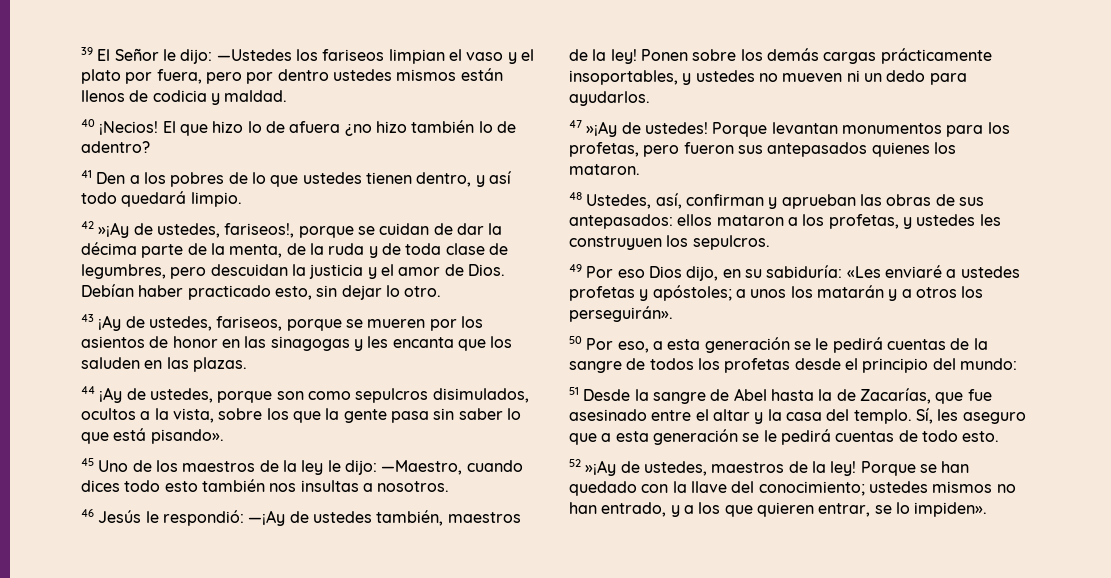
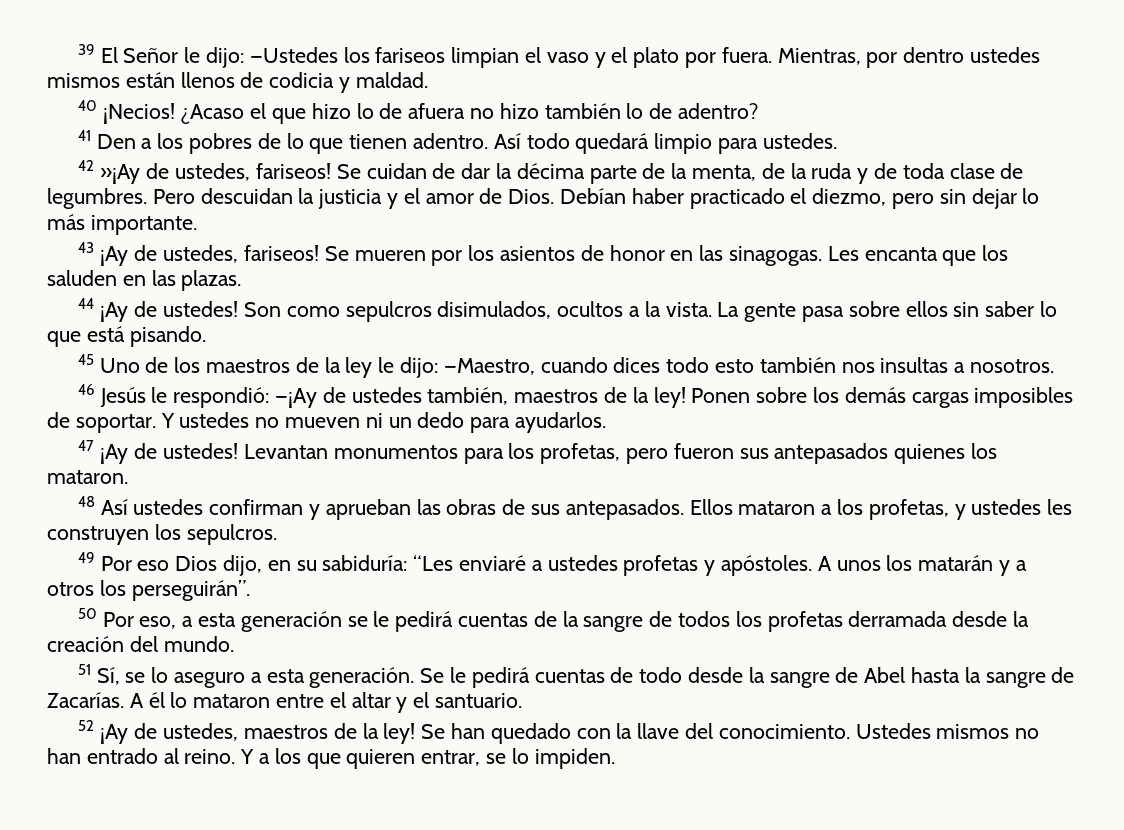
- 39 El Señor le dijo: —Ustedes los fariseos limpian el vaso y el plato por fuera, pero por dentro ustedes mismos están llenos de codicia y maldad.
+ 39 El Señor le dijo: —Ustedes los fariseos limpian el vaso y el plato por fuera. Mientras, por dentro ustedes mismos están llenos de codicia y maldad.
- El que hizo lo de afuera ¿no hizo también lo de adentro?
+ ¿Acaso el que hizo lo de afuera no hizo también lo de adentro?
- 41 Den a los pobres de lo que ustedes tienen dentro, y así todo quedará limpio.
+ 41 Den a los pobres de lo que tienen adentro. Así todo quedará limpio para ustedes.
- 42 »¡Ay de ustedes, fariseos!, porque se cuidan de dar la décima parte de la menta, de la ruda y de toda clase de legumbres, pero descuidan la justicia y el amor de Dios.
+ 42 »¡Ay de ustedes, fariseos! Se cuidan de dar la décima parte de la menta, de la ruda y de toda clase de legumbres. Pero descuidan la justicia y el amor de Dios.
- Debían haber practicado esto, sin dejar lo otro.
+ Debían haber practicado el diezmo, pero sin dejar lo más importante.
- 43 ¡Ay de ustedes, fariseos, porque se mueren por los asientos de honor en las sinagogas y les encanta que los saluden en las plazas.
+ 43 ¡Ay de ustedes, fariseos! Se mueren por los asientos de honor en las sinagogas. Les encanta que los saluden en las plazas.
- 44 ¡Ay de ustedes, porque son como sepulcros disimulados, ocultos a la vista, sobre los que la gente pasa sin saber lo que está pisando».
+ 44 ¡Ay de ustedes! Son como sepulcros disimulados, ocultos a la vista. La gente pasa sobre ellos sin saber lo que está pisando.
- Ponen sobre los demás cargas prácticamente insoportables, y ustedes no mueven ni un dedo para ayudarlos.
+ Ponen sobre los demás cargas imposibles de soportar. Y ustedes no mueven ni un dedo para ayudarlos.
- 47 »¡Ay de ustedes! Porque levantan monumentos para los profetas, pero fueron sus antepasados quienes los mataron.
+ 47 ¡Ay de ustedes! Levantan monumentos para los profetas, pero fueron sus antepasados quienes los mataron.
- 48 Ustedes, así, confirman y aprueban las obras de sus antepasados: ellos mataron a los profetas, y ustedes les construyuen los sepulcros.
+ 48 Así ustedes confirman y aprueban las obras de sus antepasados. Ellos mataron a los profetas, y ustedes les construyen los sepulcros.
- 49 Por eso Dios dijo, en su sabiduría: «Les enviaré a ustedes profetas y apóstoles; a unos los matarán y a otros los perseguirán».
+ 49 Por eso Dios dijo, en su sabiduría: “Les enviaré a ustedes profetas y apóstoles. A unos los matarán y a otros los perseguirán”.
- 50 Por eso, a esta generación se le pedirá cuentas de la sangre de todos los profetas desde el principio del mundo:
- 51 Desde la sangre de Abel hasta la de Zacarías, que fue asesinado entre el altar y la casa del templo. Sí, les aseguro que a esta generación se le pedirá cuentas de todo esto.
+ 50 Por eso, a esta generación se le pedirá cuentas de la sangre de todos los profetas derramada desde la creación del mundo.
+ 51 Sí, se lo aseguro a esta generación. Se le pedirá cuentas de todo desde la sangre de Abel hasta la sangre de Zacarías. A él lo mataron entre el altar y el santuario.
- 52 »¡Ay de ustedes, maestros de la ley!
+ 52 ¡Ay de ustedes, maestros de la ley!
- Porque se han quedado con la llave del conocimiento; ustedes mismos no han entrado, y a los que quieren entrar, se lo impiden».
+ Se han quedado con la llave del conocimiento. Ustedes mismos no han entrado al reino. Y a los que quieren entrar, se lo impiden.

